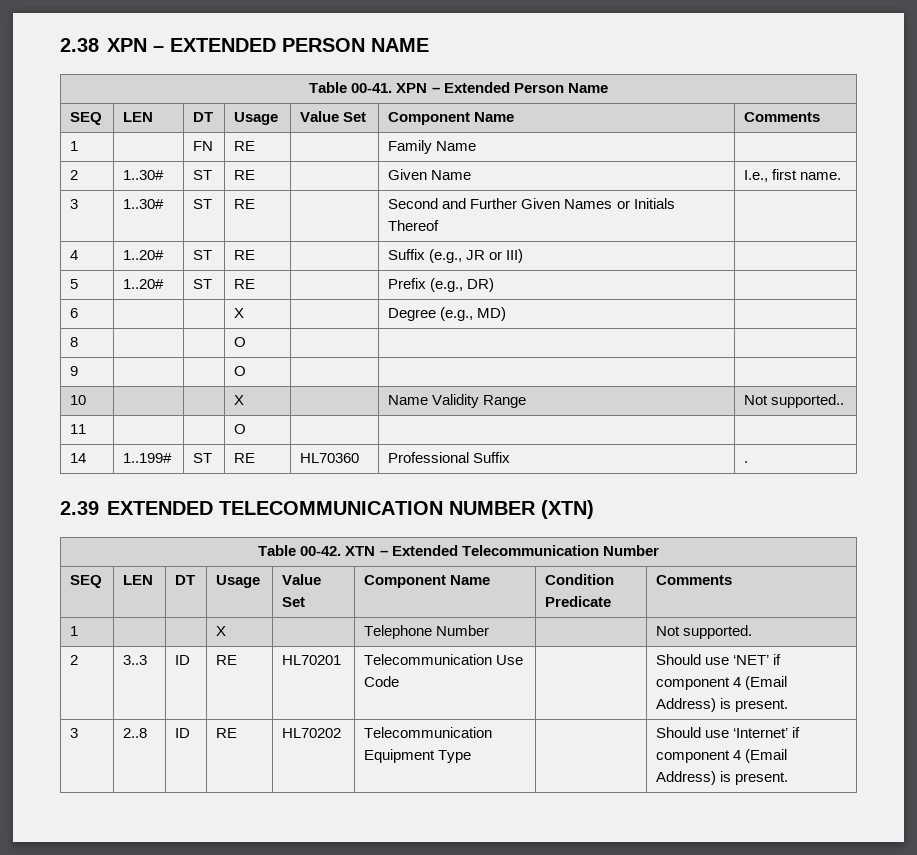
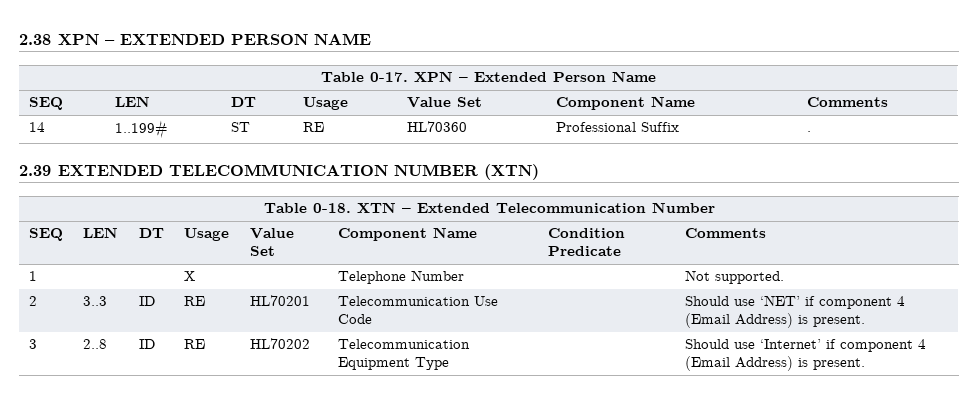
- Table 00-41. XPN – Extended Person Name
+ Table 0-17. XPN – Extended Person Name
- 1 | | FN | RE | | Family Name |
- 2 | 1..30# | ST | RE | | Given Name | I.e., first name.
- 3 | 1..30# | ST | RE | | Second and Further Given Names or Initials Thereof |
- 4 | 1..20# | ST | RE | | Suffix (e.g., JR or III) |
- 5 | 1..20# | ST | RE | | Prefix (e.g., DR) |
- 6 | | | X | | Degree (e.g., MD) |
- 8 | | | O | | |
- 9 | | | O | | |
- 10 | | | X | | Name Validity Range | Not supported..
- 11 | | | O | | |
- Table 00-42. XTN – Extended Telecommunication Number
+ Table 0-18. XTN – Extended Telecommunication Number

